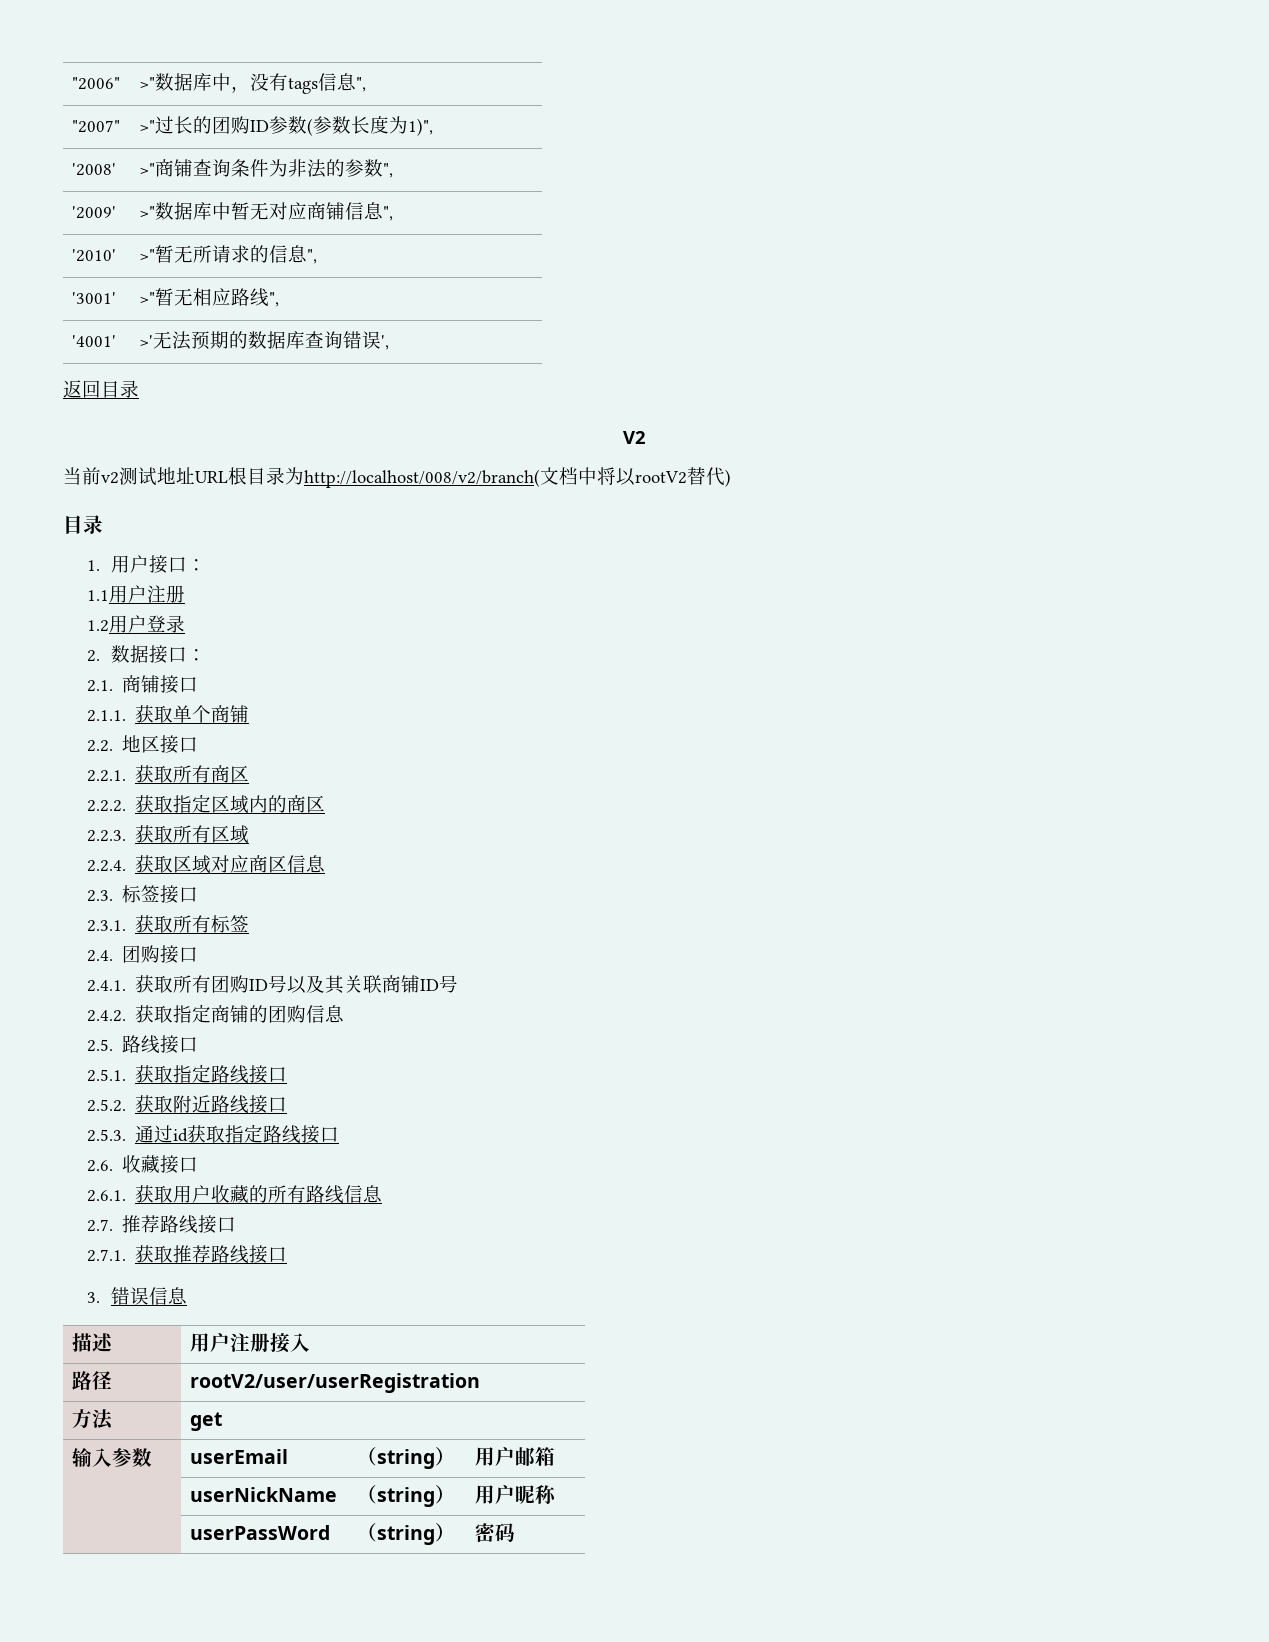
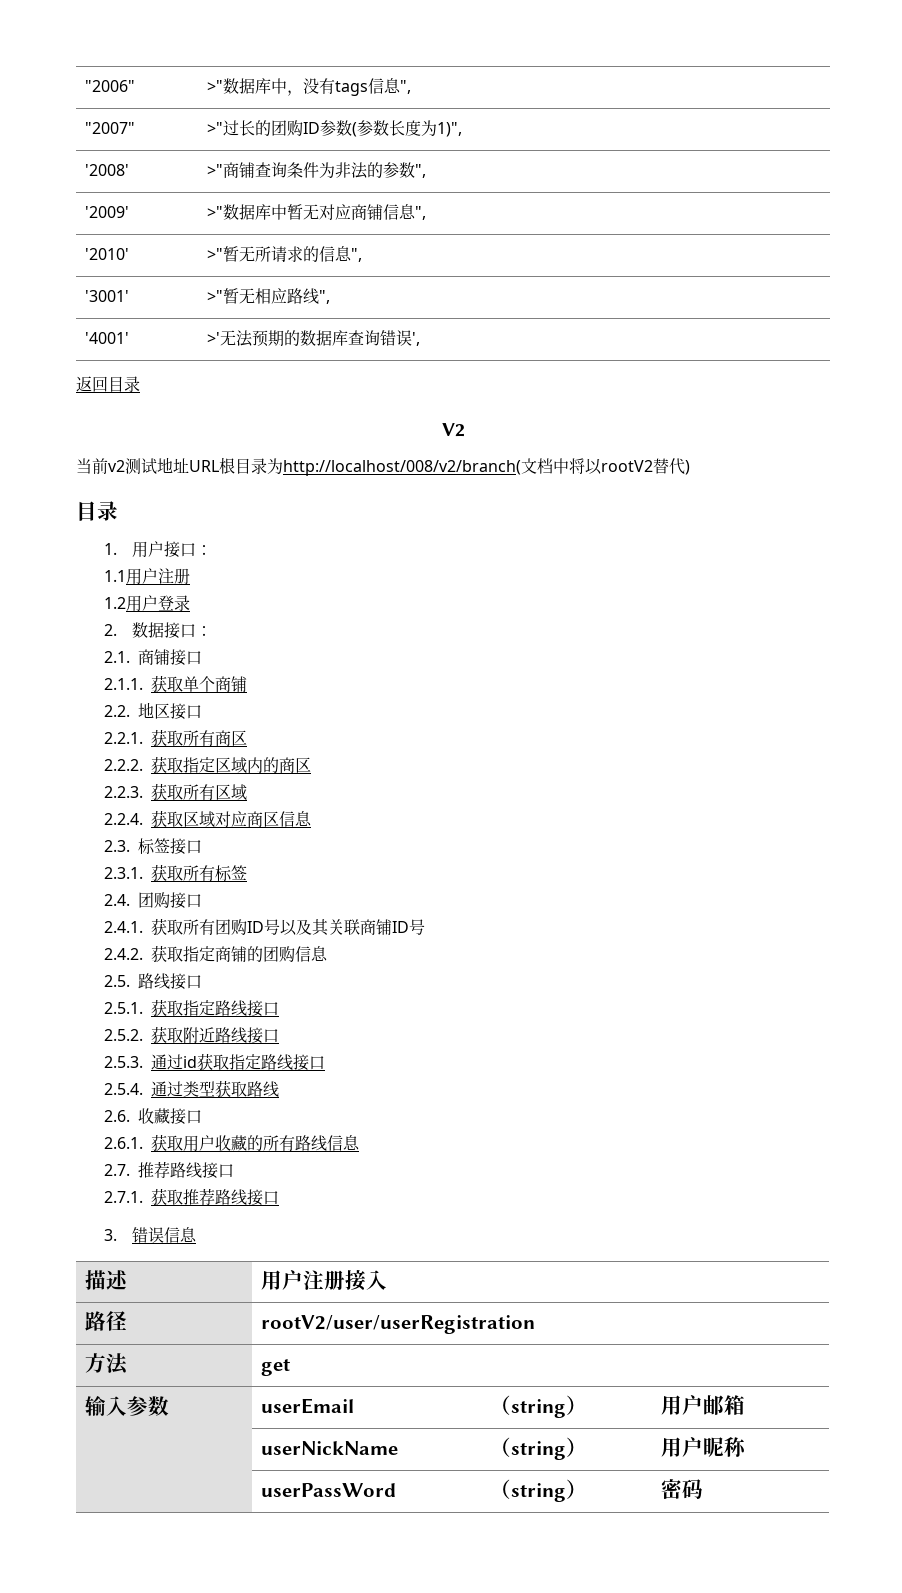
+ 2.5.4.通过类型获取路线

